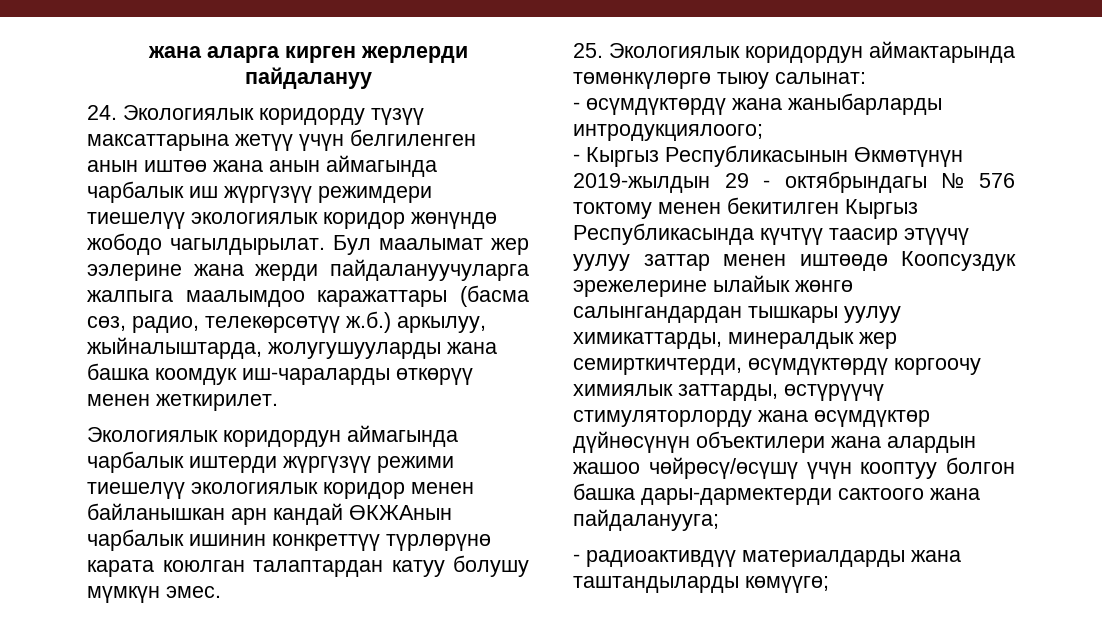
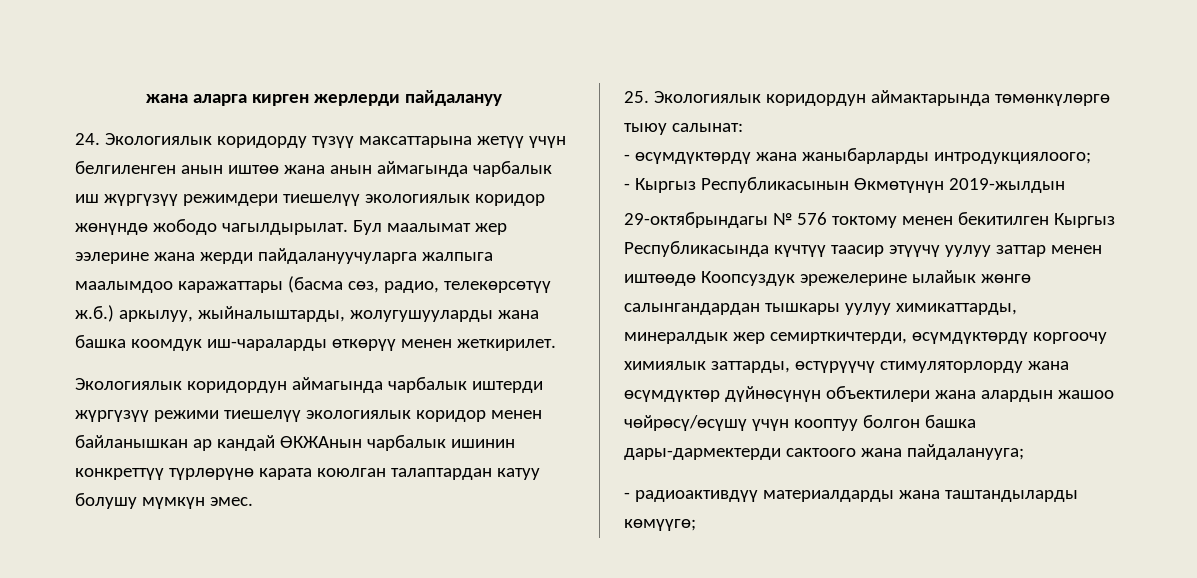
- Бул маалымат жер ээлерине жана жерди пайдалануучуларга жалпыга маалымдоо каражаттары (басма сөз, радио, телекөрсөтүү ж.б.) аркылуу, жыйналыштарда, жолугушууларды жана башка коомдук иш-чараларды өткөрүү менен жеткирилет.
+ Бул маалымат жер ээлерине жана жерди пайдалануучуларга жалпыга маалымдоо каражаттары (басма сөз, радио, телекөрсөтүү ж.б.) аркылуу, жыйналыштарды, жолугушууларды жана башка коомдук иш-чараларды өткөрүү менен жеткирилет.
- Экологиялык коридордун аймагында чарбалык иштерди жүргүзүү режими тиешелүү экологиялык коридор менен байланышкан арн кандай ӨКЖАнын чарбалык ишинин конкреттүү түрлөрүнө карата коюлган талаптардан катуу болушу мүмкүн эмес.
+ Экологиялык коридордун аймагында чарбалык иштерди жүргүзүү режими тиешелүү экологиялык коридор менен байланышкан ар кандай ӨКЖАнын чарбалык ишинин конкреттүү түрлөрүнө карата коюлган талаптардан катуу болушу мүмкүн эмес.
- - Кыргыз Республикасынын Өкмөтүнүн 2019-жылдын 29 - октябрындагы № 576 токтому менен бекитилген Кыргыз Республикасында күчтүү таасир этүүчү уулуу заттар менен иштөөдө Коопсуздук эрежелерине ылайык жөнгө салынгандардан тышкары уулуу химикаттарды, минералдык жер семирткичтерди, өсүмдүктөрдү коргоочу химиялык заттарды, өстүрүүчү стимуляторлорду жана өсүмдүктөр дүйнөсүнүн объектилери жана алардын жашоо чөйрөсү/өсүшү үчүн кооптуу болгон башка дары-дармектерди сактоого жана пайдаланууга;
+ - Кыргыз Республикасынын Өкмөтүнүн 2019-жылдын
+ 29-октябрындагы № 576 токтому менен бекитилген Кыргыз Республикасында күчтүү таасир этүүчү уулуу заттар менен иштөөдө Коопсуздук эрежелерине ылайык жөнгө салынгандардан тышкары уулуу химикаттарды, минералдык жер семирткичтерди, өсүмдүктөрдү коргоочу химиялык заттарды, өстүрүүчү стимуляторлорду жана өсүмдүктөр дүйнөсүнүн объектилери жана алардын жашоо чөйрөсү/өсүшү үчүн кооптуу болгон башка дары-дармектерди сактоого жана пайдаланууга;

